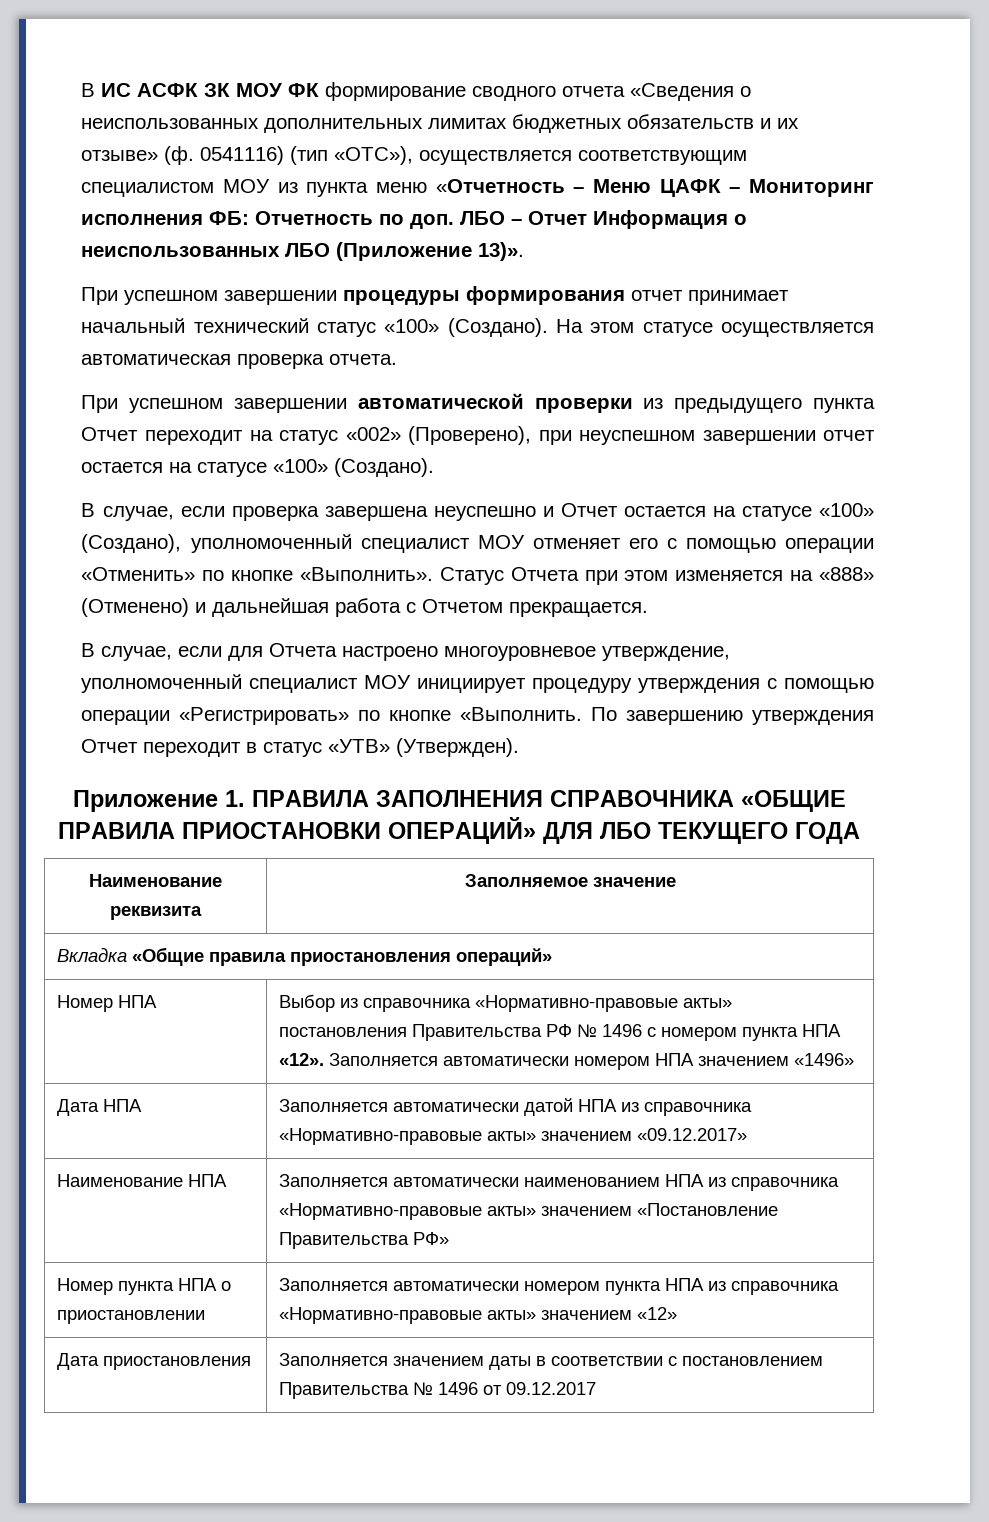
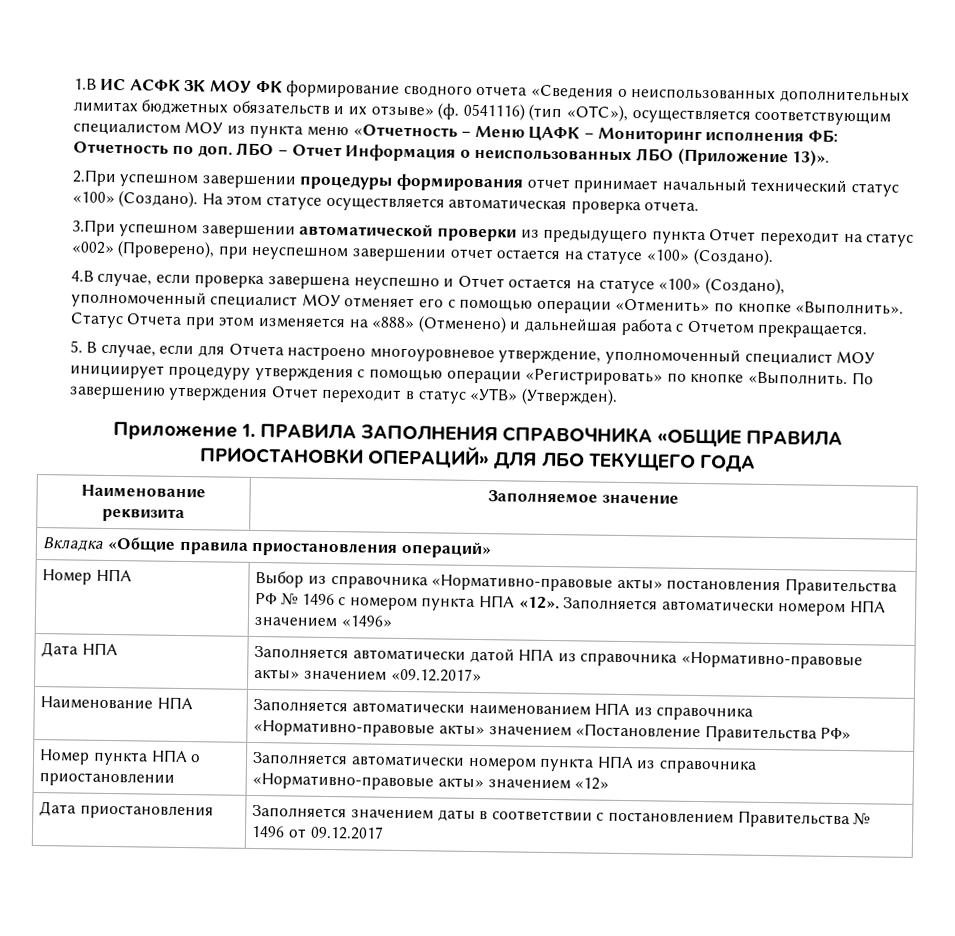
- В ИС АСФК ЗК МОУ ФК формирование сводного отчета «Сведения о неиспользованных дополнительных лимитах бюджетных обязательств и их отзыве» (ф.
+ 1.В ИС АСФК ЗК МОУ ФК формирование сводного отчета «Сведения о неиспользованных дополнительных лимитах бюджетных обязательств и их отзыве» (ф.
- При успешном завершении процедуры формирования отчет принимает начальный технический статус «100» (Создано).
+ 2.При успешном завершении процедуры формирования отчет принимает начальный технический статус «100» (Создано).
- При успешном завершении автоматической проверки из предыдущего пункта Отчет переходит на статус «002» (Проверено), при неуспешном завершении отчет остается на статусе «100» (Создано).
+ 3.При успешном завершении автоматической проверки из предыдущего пункта Отчет переходит на статус «002» (Проверено), при неуспешном завершении отчет остается на статусе «100» (Создано).
- В случае, если проверка завершена неуспешно и Отчет остается на статусе «100» (Создано), уполномоченный специалист МОУ отменяет его с помощью операции «Отменить» по кнопке «Выполнить».
+ 4.В случае, если проверка завершена неуспешно и Отчет остается на статусе «100» (Создано), уполномоченный специалист МОУ отменяет его с помощью операции «Отменить» по кнопке «Выполнить».
- В случае, если для Отчета настроено многоуровневое утверждение, уполномоченный специалист МОУ инициирует процедуру утверждения с помощью операции «Регистрировать» по кнопке «Выполнить.
+ 5. В случае, если для Отчета настроено многоуровневое утверждение, уполномоченный специалист МОУ инициирует процедуру утверждения с помощью операции «Регистрировать» по кнопке «Выполнить.

